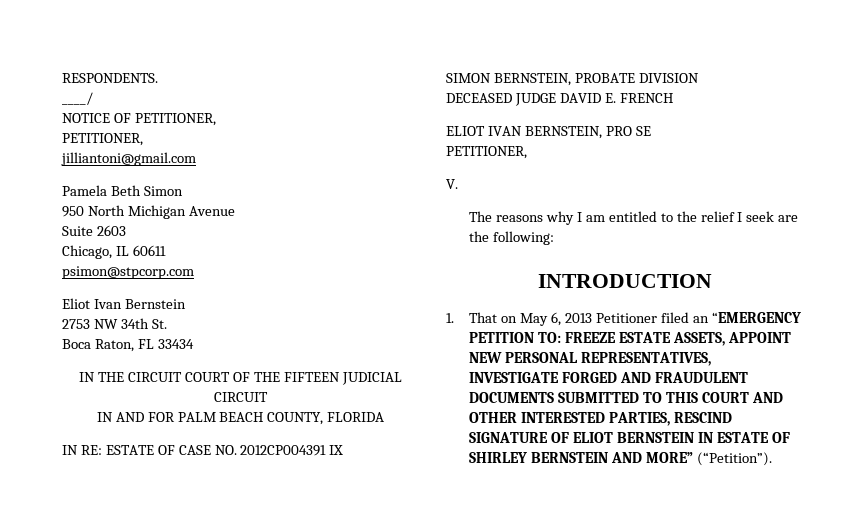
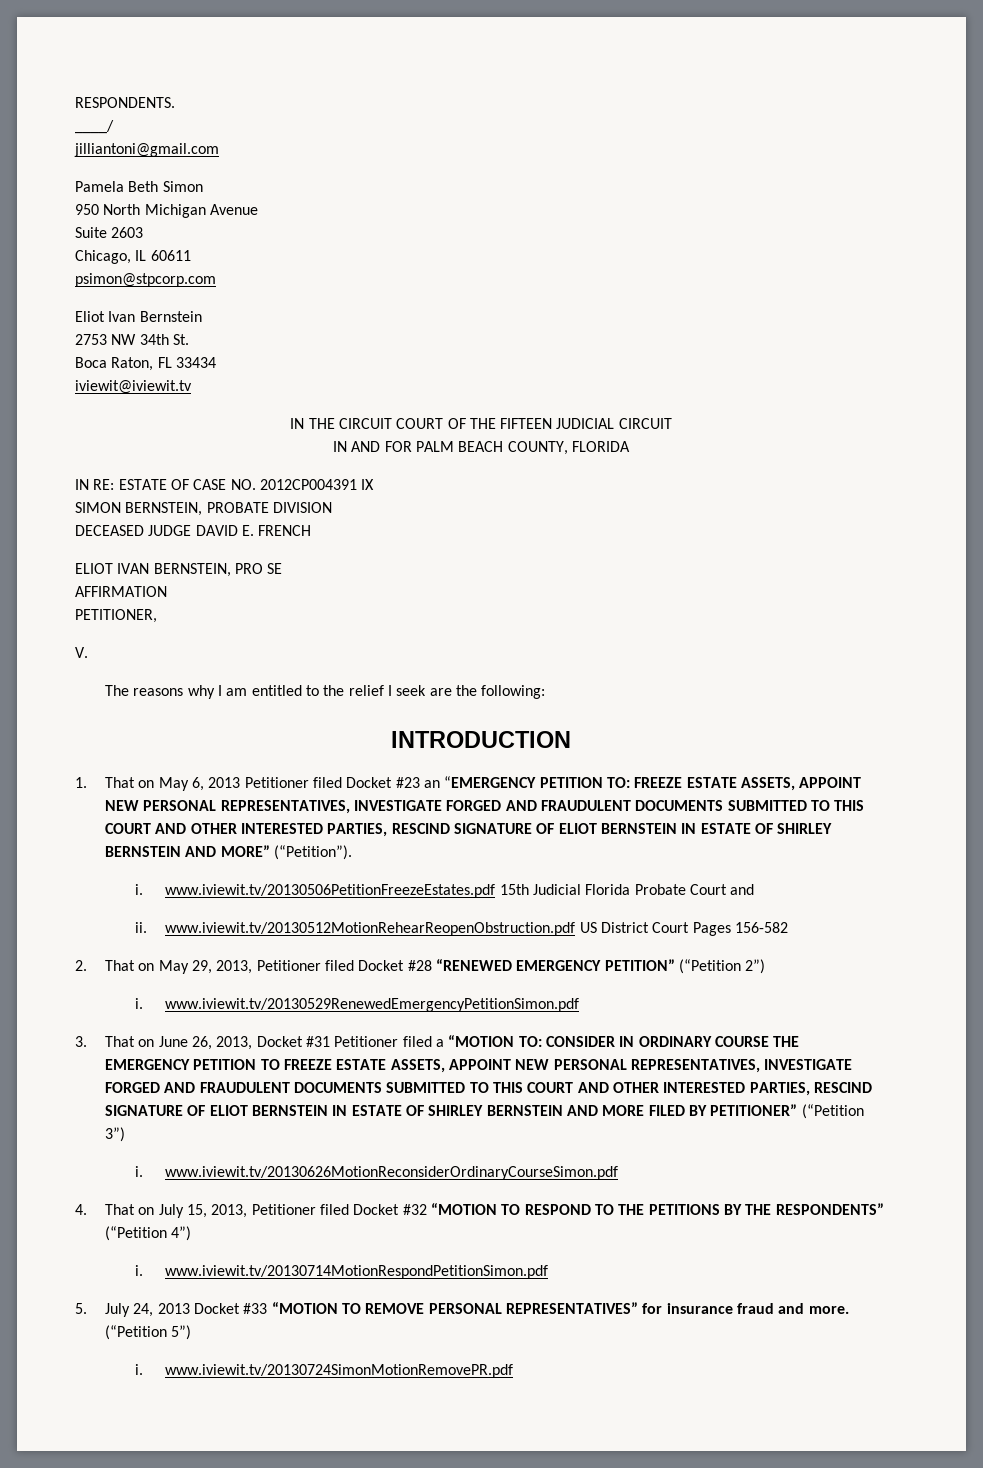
- NOTICE OF PETITIONER,
- PETITIONER,
+ iviewit@iviewit.tv
+ AFFIRMATION
- 1. That on May 6, 2013 Petitioner filed an “EMERGENCY PETITION TO: FREEZE ESTATE ASSETS, APPOINT NEW PERSONAL REPRESENTATIVES, INVESTIGATE FORGED AND FRAUDULENT DOCUMENTS SUBMITTED TO THIS COURT AND OTHER INTERESTED PARTIES, RESCIND SIGNATURE OF ELIOT BERNSTEIN IN ESTATE OF SHIRLEY BERNSTEIN AND MORE” (“Petition”).
+ 1. That on May 6, 2013 Petitioner filed Docket #23 an “EMERGENCY PETITION TO: FREEZE ESTATE ASSETS, APPOINT NEW PERSONAL REPRESENTATIVES, INVESTIGATE FORGED AND FRAUDULENT DOCUMENTS SUBMITTED TO THIS COURT AND OTHER INTERESTED PARTIES, RESCIND SIGNATURE OF ELIOT BERNSTEIN IN ESTATE OF SHIRLEY BERNSTEIN AND MORE” (“Petition”).
+ i. www.iviewit.tv/20130506PetitionFreezeEstates.pdf 15th Judicial Florida Probate Court and
+ ii. www.iviewit.tv/20130512MotionRehearReopenObstruction.pdf US District Court Pages 156-582
+ 2. That on May 29, 2013, Petitioner filed Docket #28 “RENEWED EMERGENCY PETITION” (“Petition 2”)
+ i. www.iviewit.tv/20130529RenewedEmergencyPetitionSimon.pdf
+ 3. That on June 26, 2013, Docket #31 Petitioner filed a “MOTION TO: CONSIDER IN ORDINARY COURSE THE EMERGENCY PETITION TO FREEZE ESTATE ASSETS, APPOINT NEW PERSONAL REPRESENTATIVES, INVESTIGATE FORGED AND FRAUDULENT DOCUMENTS SUBMITTED TO THIS COURT AND OTHER INTERESTED PARTIES, RESCIND SIGNATURE OF ELIOT BERNSTEIN IN ESTATE OF SHIRLEY BERNSTEIN AND MORE FILED BY PETITIONER” (“Petition 3”)
+ i. www.iviewit.tv/20130626MotionReconsiderOrdinaryCourseSimon.pdf
+ 4. That on July 15, 2013, Petitioner filed Docket #32 “MOTION TO RESPOND TO THE PETITIONS BY THE RESPONDENTS” (“Petition 4”)
+ i. www.iviewit.tv/20130714MotionRespondPetitionSimon.pdf
+ 5. July 24, 2013 Docket #33 “MOTION TO REMOVE PERSONAL REPRESENTATIVES” for insurance fraud and more. (“Petition 5”)
+ i. www.iviewit.tv/20130724SimonMotionRemovePR.pdf

